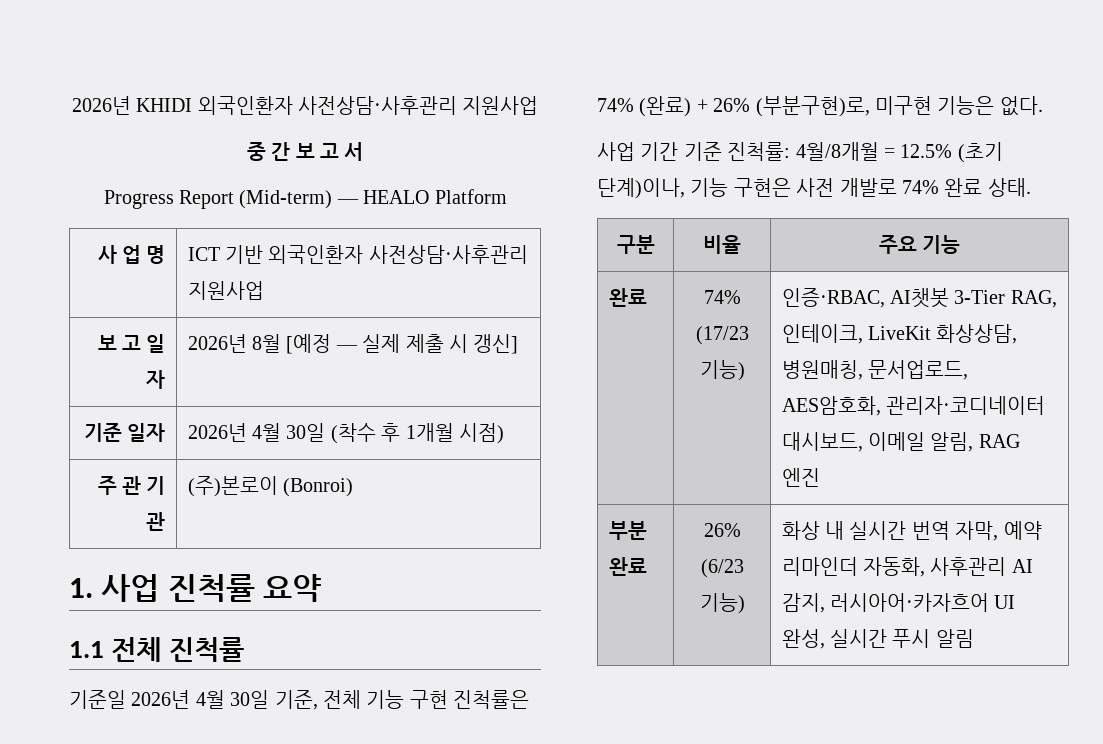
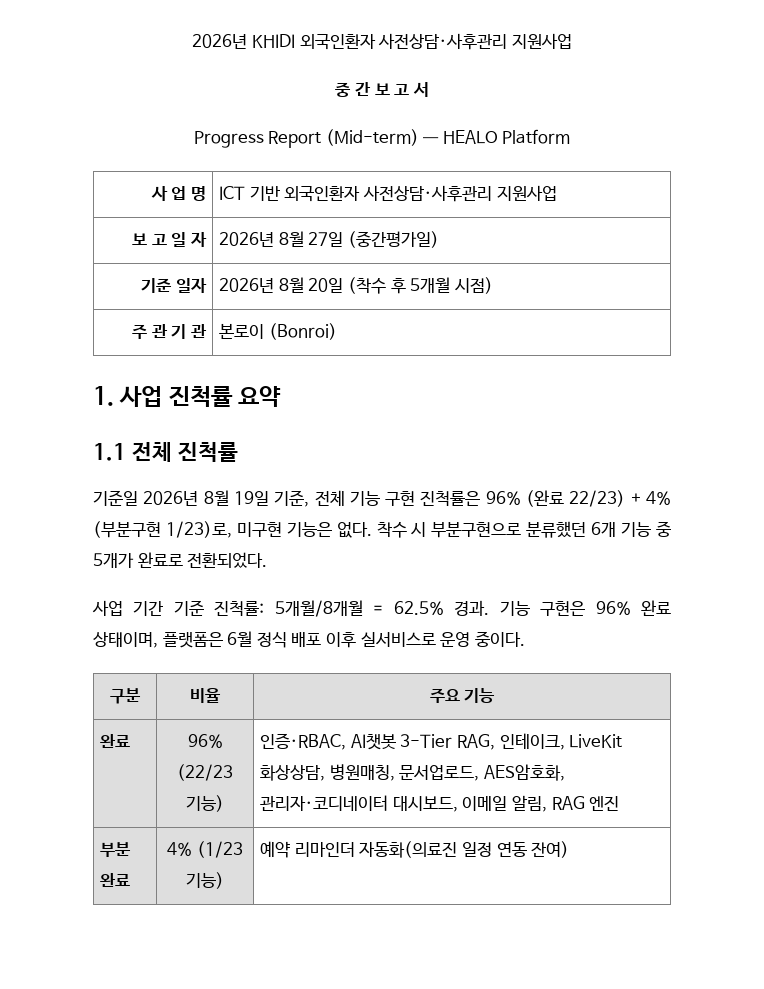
- 보 고 일 자 | 2026년 8월 [예정 — 실제 제출 시 갱신]
+ 보 고 일 자 | 2026년 8월 27일 (중간평가일)
- 기준 일자 | 2026년 4월 30일 (착수 후 1개월 시점)
+ 기준 일자 | 2026년 8월 20일 (착수 후 5개월 시점)
- 주 관 기 관 | (주)본로이 (Bonroi)
+ 주 관 기 관 | 본로이 (Bonroi)
- 기준일 2026년 4월 30일 기준, 전체 기능 구현 진척률은 74% (완료) + 26% (부분구현)로, 미구현 기능은 없다.
- 사업 기간 기준 진척률: 4월/8개월 = 12.5% (초기 단계)이나, 기능 구현은 사전 개발로 74% 완료 상태.
+ 기준일 2026년 8월 19일 기준, 전체 기능 구현 진척률은 96% (완료 22/23) + 4% (부분구현 1/23)로, 미구현 기능은 없다. 착수 시 부분구현으로 분류했던 6개 기능 중 5개가 완료로 전환되었다.
+ 사업 기간 기준 진척률: 5개월/8개월 = 62.5% 경과. 기능 구현은 96% 완료 상태이며, 플랫폼은 6월 정식 배포 이후 실서비스로 운영 중이다.
- 완료 | 74% (17/23 기능) | 인증·RBAC, AI챗봇 3-Tier RAG, 인테이크, LiveKit 화상상담, 병원매칭, 문서업로드, AES암호화, 관리자·코디네이터 대시보드, 이메일 알림, RAG 엔진
+ 완료 | 96% (22/23 기능) | 인증·RBAC, AI챗봇 3-Tier RAG, 인테이크, LiveKit 화상상담, 병원매칭, 문서업로드, AES암호화, 관리자·코디네이터 대시보드, 이메일 알림, RAG 엔진
- 부분 완료 | 26% (6/23 기능) | 화상 내 실시간 번역 자막, 예약 리마인더 자동화, 사후관리 AI 감지, 러시아어·카자흐어 UI 완성, 실시간 푸시 알림
+ 부분 완료 | 4% (1/23 기능) | 예약 리마인더 자동화(의료진 일정 연동 잔여)

